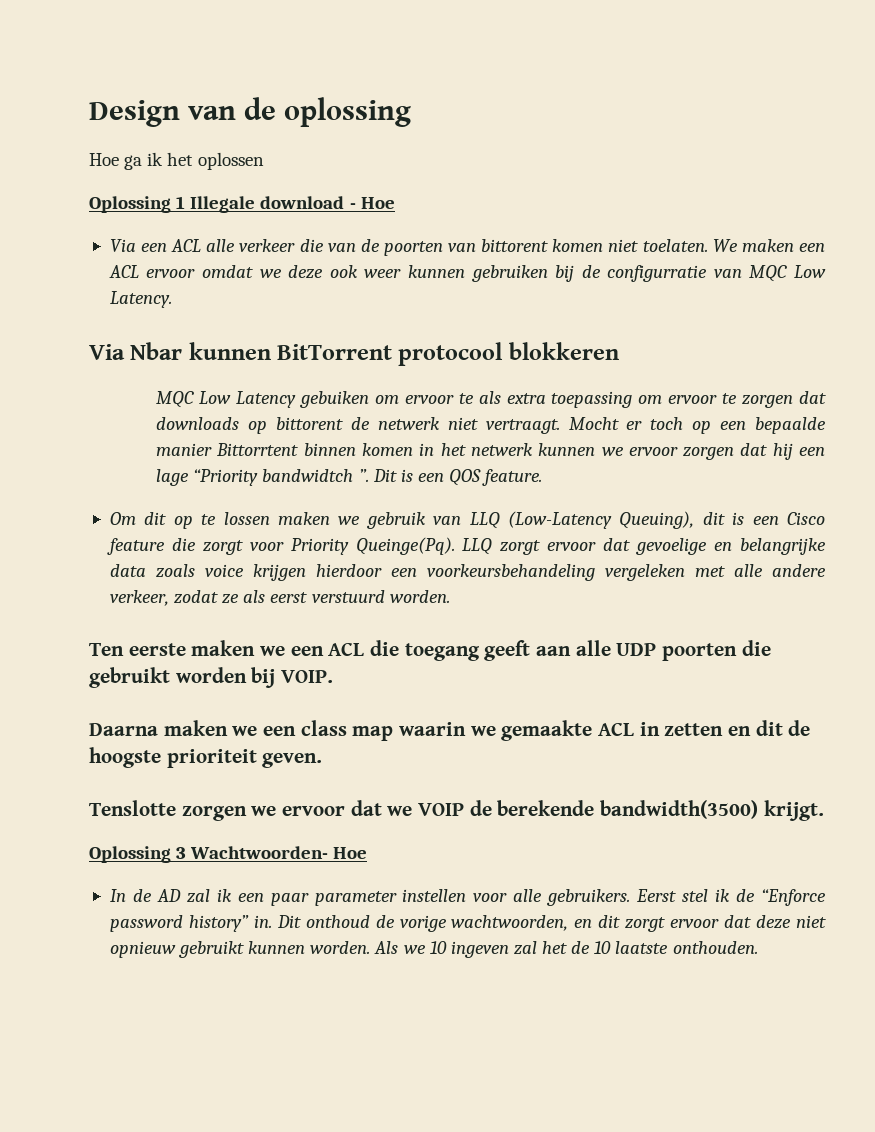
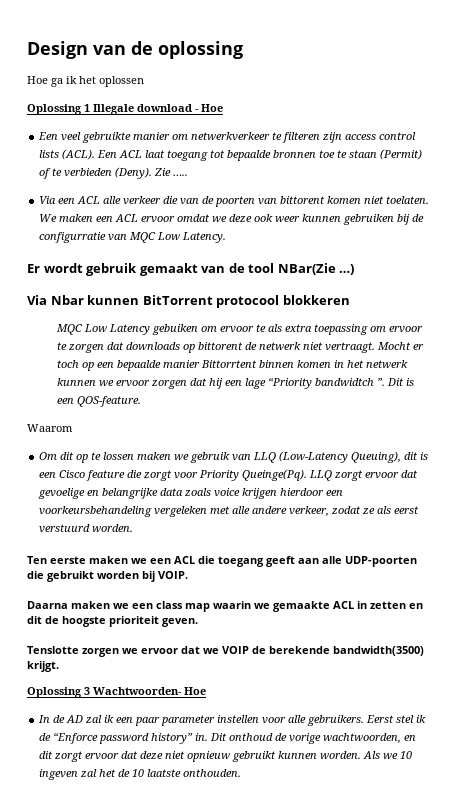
+ Een veel gebruikte manier om netwerkverkeer te filteren zijn access control lists (ACL). Een ACL laat toegang tot bepaalde bronnen toe te staan (Permit) of te verbieden (Deny). Zie …..
+ Er wordt gebruik gemaakt van de tool NBar(Zie …)
- Dit is een QOS feature.
+ Dit is een QOS-feature.
+ Waarom
- Ten eerste maken we een ACL die toegang geeft aan alle UDP poorten die gebruikt worden bij VOIP.
+ Ten eerste maken we een ACL die toegang geeft aan alle UDP-poorten die gebruikt worden bij VOIP.

